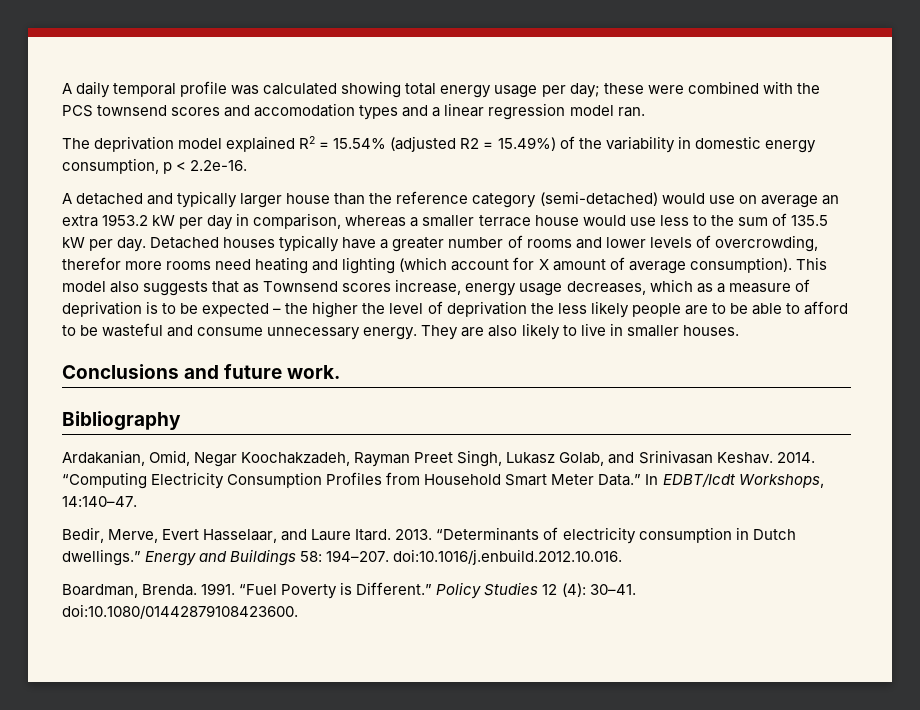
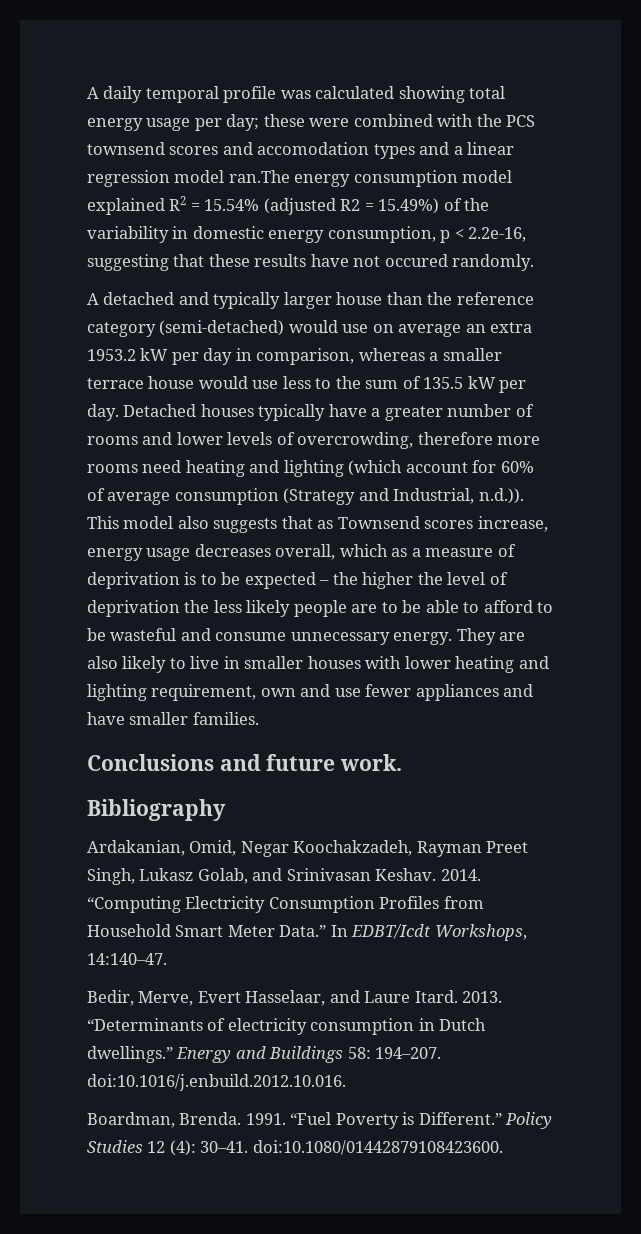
- A daily temporal profile was calculated showing total energy usage per day; these were combined with the PCS townsend scores and accomodation types and a linear regression model ran.
- The deprivation model explained R2 = 15.54% (adjusted R2 = 15.49%) of the variability in domestic energy consumption, p < 2.2e-16.
+ A daily temporal profile was calculated showing total energy usage per day; these were combined with the PCS townsend scores and accomodation types and a linear regression model ran.The energy consumption model explained R2 = 15.54% (adjusted R2 = 15.49%) of the variability in domestic energy consumption, p < 2.2e-16, suggesting that these results have not occured randomly.
- Detached houses typically have a greater number of rooms and lower levels of overcrowding, therefor more rooms need heating and lighting (which account for X amount of average consumption). This model also suggests that as Townsend scores increase, energy usage decreases, which as a measure of deprivation is to be expected – the higher the level of deprivation the less likely people are to be able to afford to be wasteful and consume unnecessary energy.
+ Detached houses typically have a greater number of rooms and lower levels of overcrowding, therefore more rooms need heating and lighting (which account for 60% of average consumption (Strategy and Industrial, n.d.)). This model also suggests that as Townsend scores increase, energy usage decreases overall, which as a measure of deprivation is to be expected – the higher the level of deprivation the less likely people are to be able to afford to be wasteful and consume unnecessary energy.
- They are also likely to live in smaller houses.
+ They are also likely to live in smaller houses with lower heating and lighting requirement, own and use fewer appliances and have smaller families.

